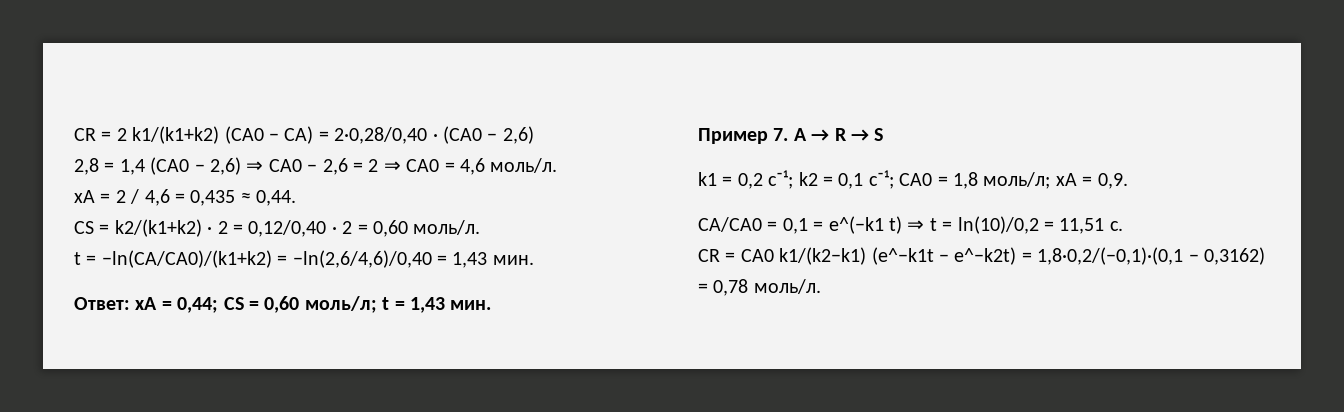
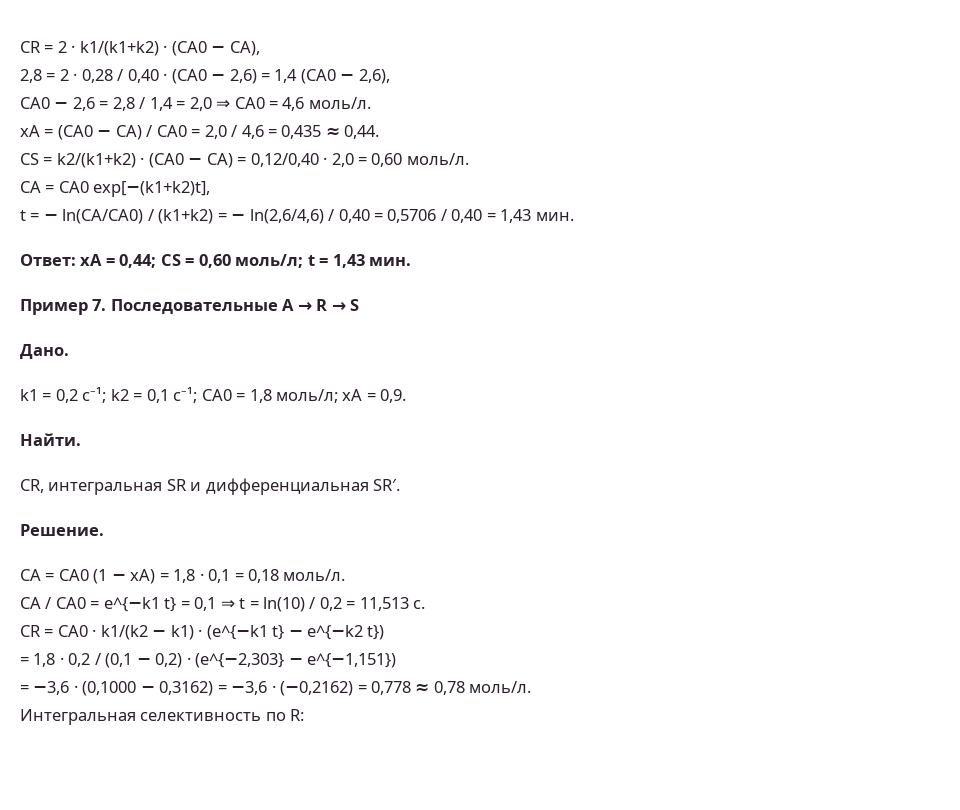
- CR = 2 k1/(k1+k2) (CA0 − CA) = 2·0,28/0,40 · (CA0 − 2,6)
- 2,8 = 1,4 (CA0 − 2,6) ⇒ CA0 − 2,6 = 2 ⇒ CA0 = 4,6 моль/л.
+ CR = 2 · k1/(k1+k2) · (CA0 − CA),
+ 2,8 = 2 · 0,28 / 0,40 · (CA0 − 2,6) = 1,4 (CA0 − 2,6),
+ CA0 − 2,6 = 2,8 / 1,4 = 2,0 ⇒ CA0 = 4,6 моль/л.
- xA = 2 / 4,6 = 0,435 ≈ 0,44.
+ xA = (CA0 − CA) / CA0 = 2,0 / 4,6 = 0,435 ≈ 0,44.
- CS = k2/(k1+k2) · 2 = 0,12/0,40 · 2 = 0,60 моль/л.
+ CS = k2/(k1+k2) · (CA0 − CA) = 0,12/0,40 · 2,0 = 0,60 моль/л.
- t = −ln(CA/CA0)/(k1+k2) = −ln(2,6/4,6)/0,40 = 1,43 мин.
+ CA = CA0 exp[−(k1+k2)t],
+ t = − ln(CA/CA0) / (k1+k2) = − ln(2,6/4,6) / 0,40 = 0,5706 / 0,40 = 1,43 мин.
- Пример 7. A → R → S
+ Пример 7. Последовательные A → R → S
+ Дано.
- CA/CA0 = 0,1 = e^(−k1 t) ⇒ t = ln(10)/0,2 = 11,51 с.
- CR = CA0 k1/(k2−k1) (e^−k1t − e^−k2t) = 1,8·0,2/(−0,1)·(0,1 − 0,3162) = 0,78 моль/л.
+ Найти.
+ CR, интегральная SR и дифференциальная SR′.
+ Решение.
+ CA = CA0 (1 − xA) = 1,8 · 0,1 = 0,18 моль/л.
+ CA / CA0 = e^{−k1 t} = 0,1 ⇒ t = ln(10) / 0,2 = 11,513 с.
+ CR = CA0 · k1/(k2 − k1) · (e^{−k1 t} − e^{−k2 t})
+ = 1,8 · 0,2 / (0,1 − 0,2) · (e^{−2,303} − e^{−1,151})
+ = −3,6 · (0,1000 − 0,3162) = −3,6 · (−0,2162) = 0,778 ≈ 0,78 моль/л.
+ Интегральная селективность по R:

